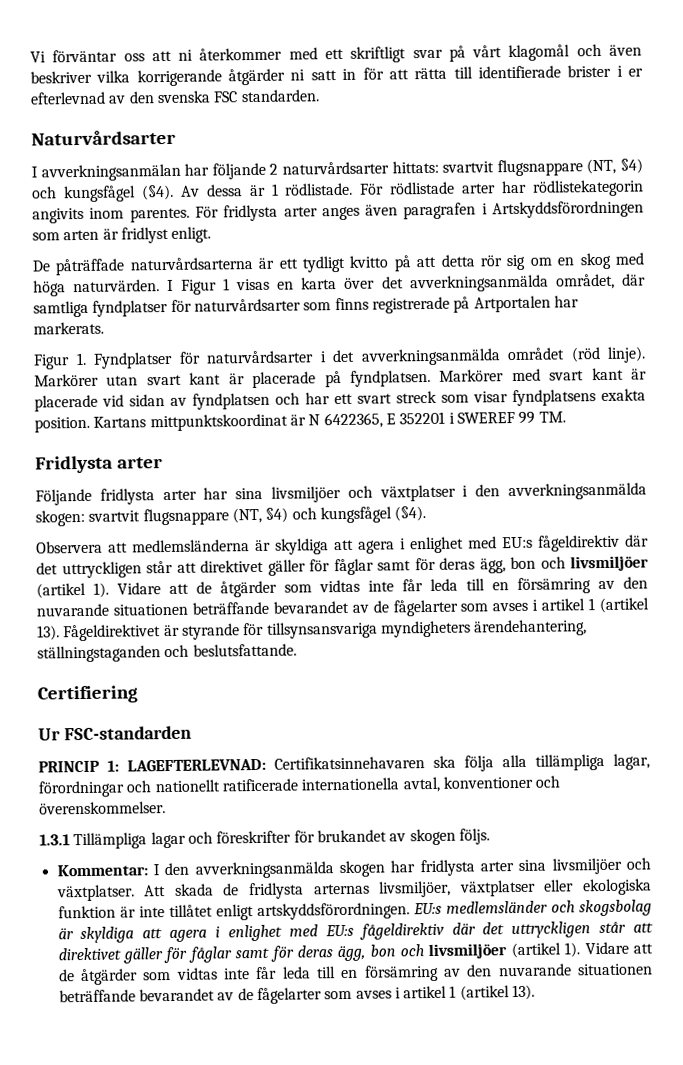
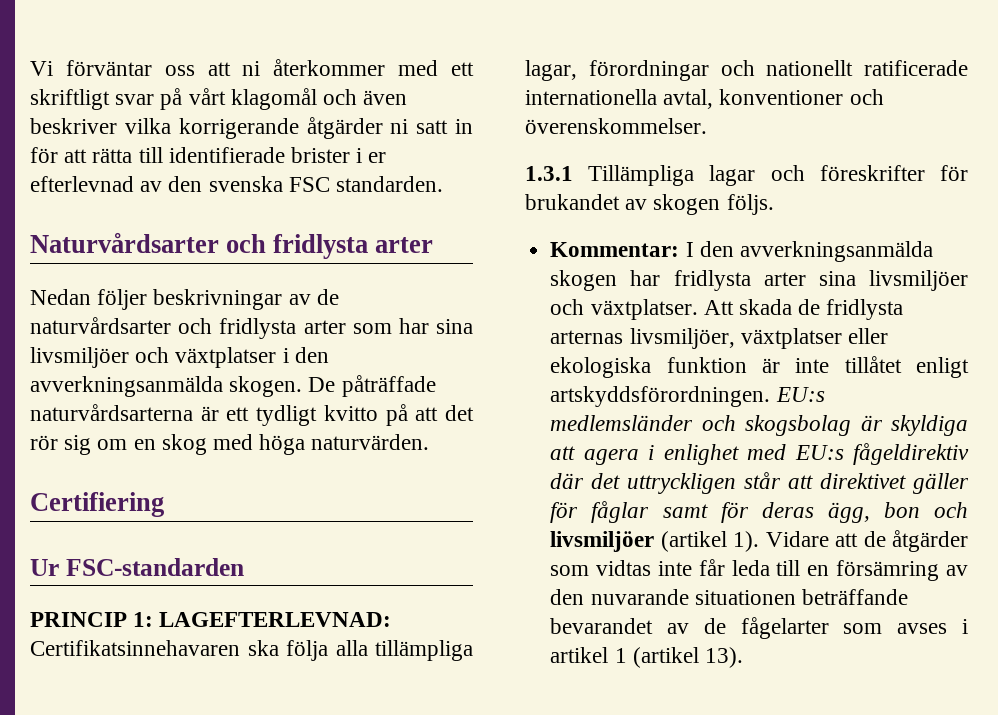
- Naturvårdsarter
- I avverkningsanmälan har följande 2 naturvårdsarter hittats: svartvit flugsnappare (NT, §4) och kungsfågel (§4). Av dessa är 1 rödlistade. För rödlistade arter har rödlistekategorin angivits inom parentes. För fridlysta arter anges även paragrafen i Artskyddsförordningen som arten är fridlyst enligt.
- De påträffade naturvårdsarterna är ett tydligt kvitto på att detta rör sig om en skog med höga naturvärden. I Figur 1 visas en karta över det avverkningsanmälda området, där samtliga fyndplatser för naturvårdsarter som finns registrerade på Artportalen har markerats.
- Figur 1. Fyndplatser för naturvårdsarter i det avverkningsanmälda området (röd linje). Markörer utan svart kant är placerade på fyndplatsen. Markörer med svart kant är placerade vid sidan av fyndplatsen och har ett svart streck som visar fyndplatsens exakta position. Kartans mittpunktskoordinat är N 6422365, E 352201 i SWEREF 99 TM.
- Fridlysta arter
- Följande fridlysta arter har sina livsmiljöer och växtplatser i den avverkningsanmälda skogen: svartvit flugsnappare (NT, §4) och kungsfågel (§4).
- Observera att medlemsländerna är skyldiga att agera i enlighet med EU:s fågeldirektiv där det uttryckligen står att direktivet gäller för fåglar samt för deras ägg, bon och livsmiljöer (artikel 1). Vidare att de åtgärder som vidtas inte får leda till en försämring av den nuvarande situationen beträffande bevarandet av de fågelarter som avses i artikel 1 (artikel 13). Fågeldirektivet är styrande för tillsynsansvariga myndigheters ärendehantering, ställningstaganden och beslutsfattande.
+ Naturvårdsarter och fridlysta arter
+ Nedan följer beskrivningar av de naturvårdsarter och fridlysta arter som har sina livsmiljöer och växtplatser i den avverkningsanmälda skogen. De påträffade naturvårdsarterna är ett tydligt kvitto på att det rör sig om en skog med höga naturvärden.

